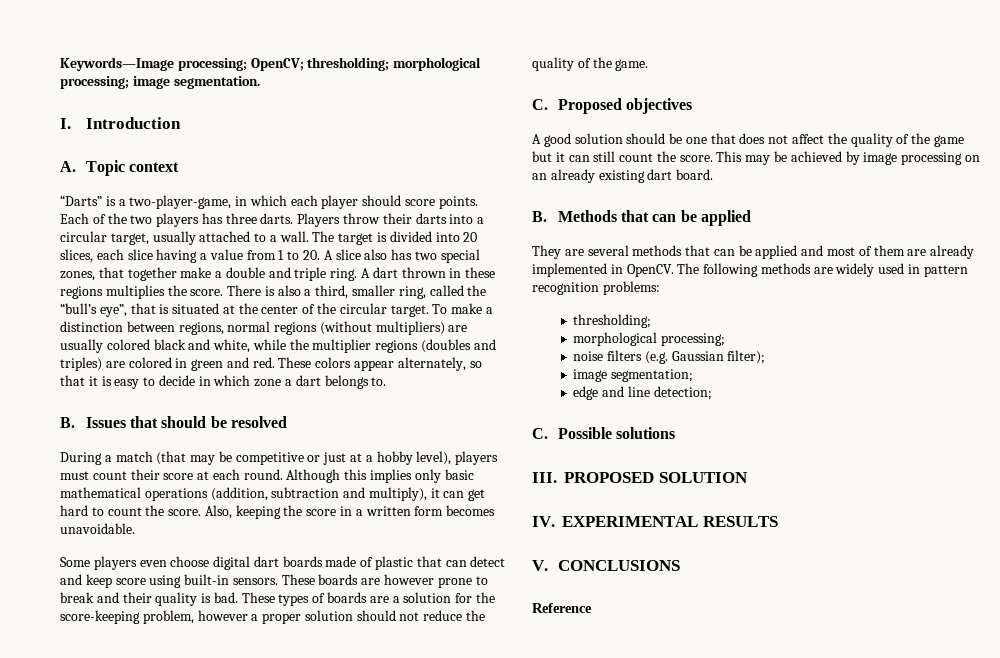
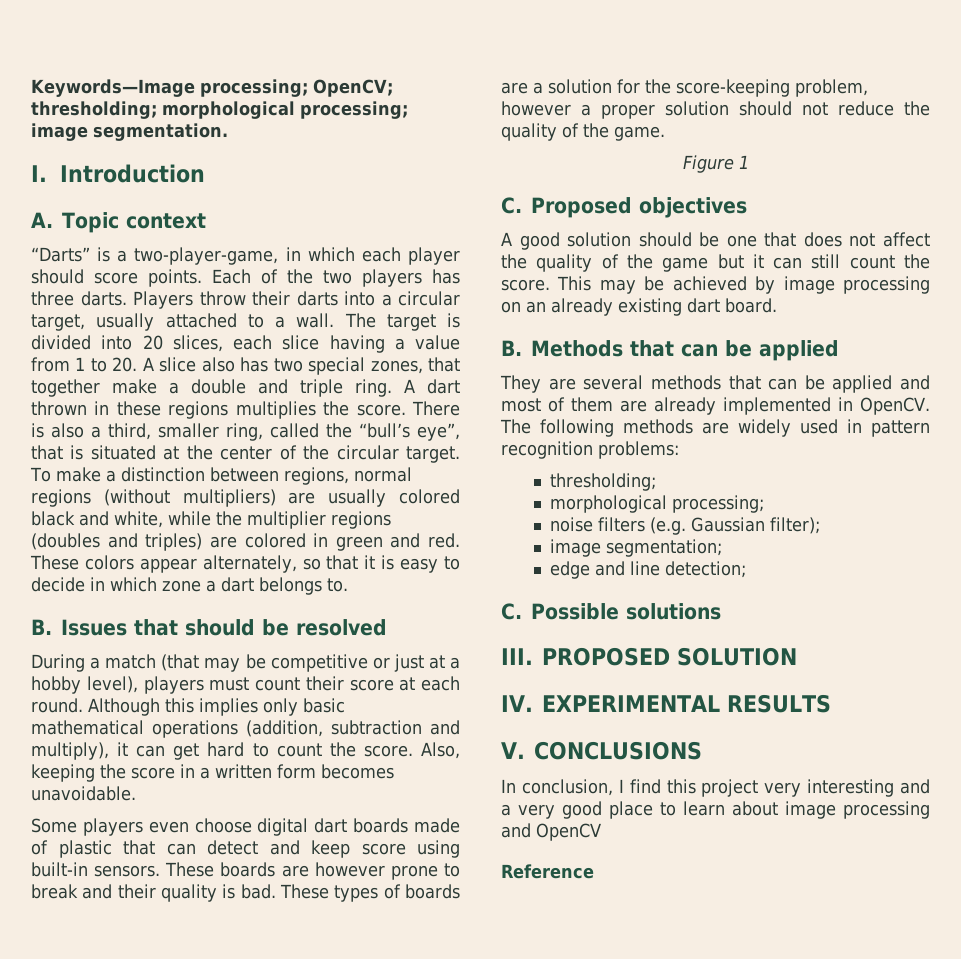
+ Figure 1
+ In conclusion, I find this project very interesting and a very good place to learn about image processing and OpenCV

